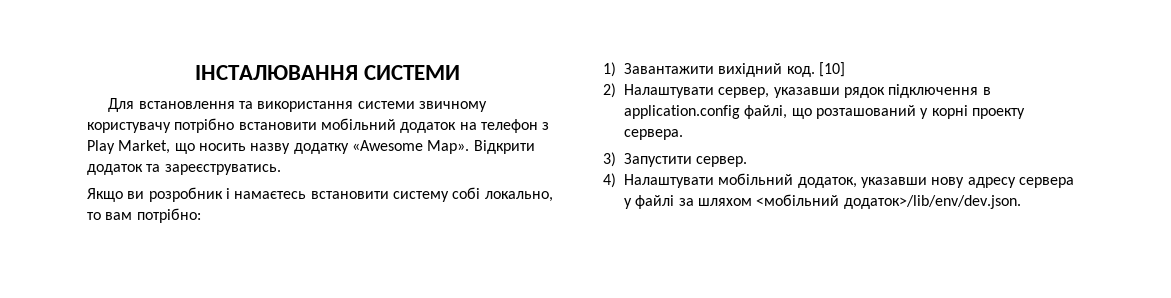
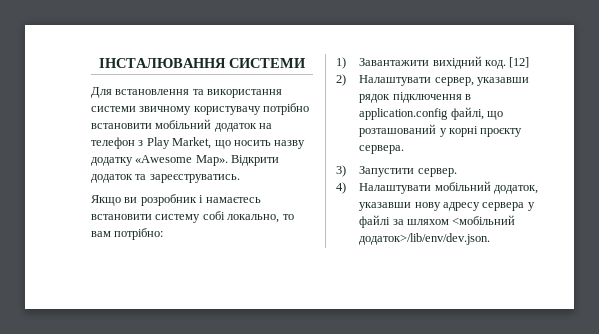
- [10]
+ [12]
- 2) Налаштувати сервер, указавши рядок підключення в application.config файлі, що розташований у корні проекту сервера.
+ 2) Налаштувати сервер, указавши рядок підключення в application.config файлі, що розташований у корні проєкту сервера.

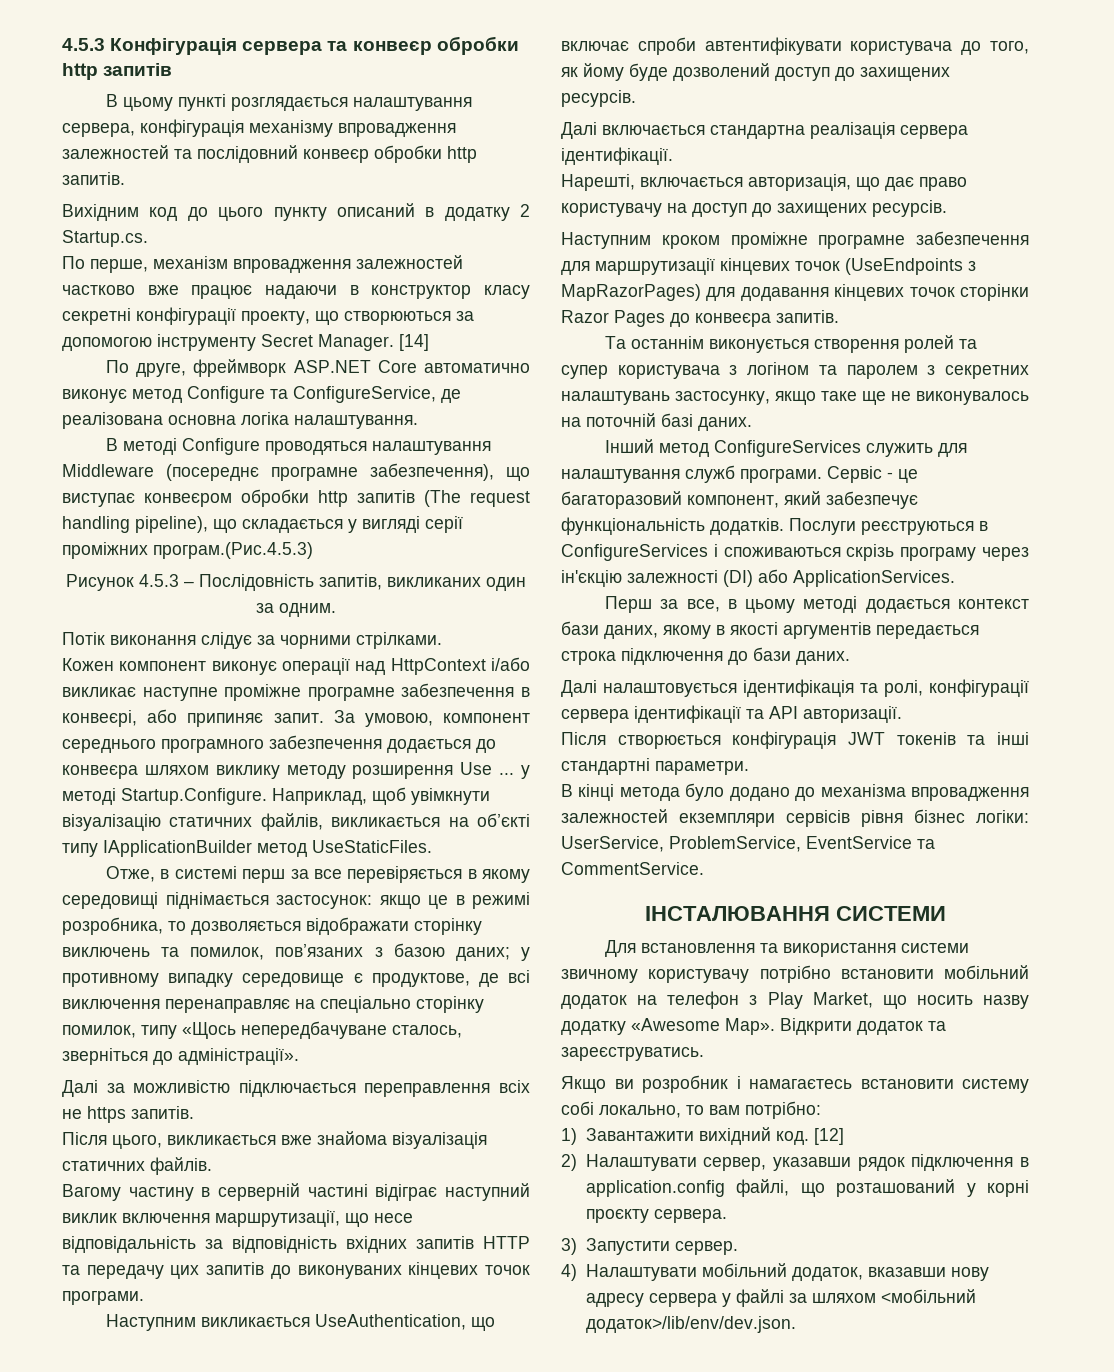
+ 4.5.3 Конфігурація сервера та конвеєр обробки http запитів
+ В цьому пункті розглядається налаштування сервера, конфігурація механізму впровадження залежностей та послідовний конвеєр обробки http запитів.
+ Вихідним код до цього пункту описаний в додатку 2 Startup.cs.
+ По перше, механізм впровадження залежностей частково вже працює надаючи в конструктор класу секретні конфігурації проекту, що створюються за допомогою інструменту Secret Manager. [14]
+ По друге, фреймворк ASP.NET Core автоматично виконує метод Configure та ConfigureService, де реалізована основна логіка налаштування.
+ В методі Configure проводяться налаштування Middleware (посереднє програмне забезпечення), що виступає конвеєром обробки http запитів (The request handling pipeline), що складається у вигляді серії проміжних програм.(Рис.4.5.3)
+ Рисунок 4.5.3 – Послідовність запитів, викликаних один за одним.
+ Потік виконання слідує за чорними стрілками.
+ Кожен компонент виконує операції над HttpContext і/або викликає наступне проміжне програмне забезпечення в конвеєрі, або припиняє запит. За умовою, компонент середнього програмного забезпечення додається до конвеєра шляхом виклику методу розширення Use ... у методі Startup.Configure. Наприклад, щоб увімкнути візуалізацію статичних файлів, викликається на об’єкті типу IApplicationBuilder метод UseStaticFiles.
+ Отже, в системі перш за все перевіряється в якому середовищі піднімається застосунок: якщо це в режимі розробника, то дозволяється відображати сторінку виключень та помилок, пов’язаних з базою даних; у противному випадку середовище є продуктове, де всі виключення перенаправляє на спеціально сторінку помилок, типу «Щось непередбачуване сталось, зверніться до адміністрації».
+ Далі за можливістю підключається переправлення всіх не https запитів.
+ Після цього, викликається вже знайома візуалізація статичних файлів.
+ Вагому частину в серверній частині відіграє наступний виклик включення маршрутизації, що несе відповідальність за відповідність вхідних запитів HTTP та передачу цих запитів до виконуваних кінцевих точок програми.
+ Наступним викликається UseAuthentication, що включає спроби автентифікувати користувача до того, як йому буде дозволений доступ до захищених ресурсів.
+ Далі включається стандартна реалізація сервера ідентифікації.
+ Нарешті, включається авторизація, що дає право користувачу на доступ до захищених ресурсів.
+ Наступним кроком проміжне програмне забезпечення для маршрутизації кінцевих точок (UseEndpoints з MapRazorPages) для додавання кінцевих точок сторінки Razor Pages до конвеєра запитів.
+ Та останнім виконується створення ролей та супер користувача з логіном та паролем з секретних налаштувань застосунку, якщо таке ще не виконувалось на поточній базі даних.
+ Інший метод ConfigureServices служить для налаштування служб програми. Сервіс - це багаторазовий компонент, який забезпечує функціональність додатків. Послуги реєструються в ConfigureServices і споживаються скрізь програму через ін'єкцію залежності (DI) або ApplicationServices.
+ Перш за все, в цьому методі додається контекст бази даних, якому в якості аргументів передається строка підключення до бази даних.
+ Далі налаштовується ідентифікація та ролі, конфігурації сервера ідентифікації та API авторизації.
+ Після створюється конфігурація JWT токенів та інші стандартні параметри.
+ В кінці метода було додано до механізма впровадження залежностей екземпляри сервісів рівня бізнес логіки: UserService, ProblemService, EventService та CommentService.
- Якщо ви розробник і намаєтесь встановити систему собі локально, то вам потрібно:
+ Якщо ви розробник і намагаєтесь встановити систему собі локально, то вам потрібно:
- 4) Налаштувати мобільний додаток, указавши нову адресу сервера у файлі за шляхом <мобільний додаток>/lib/env/dev.json.
+ 4) Налаштувати мобільний додаток, вказавши нову адресу сервера у файлі за шляхом <мобільний додаток>/lib/env/dev.json.

